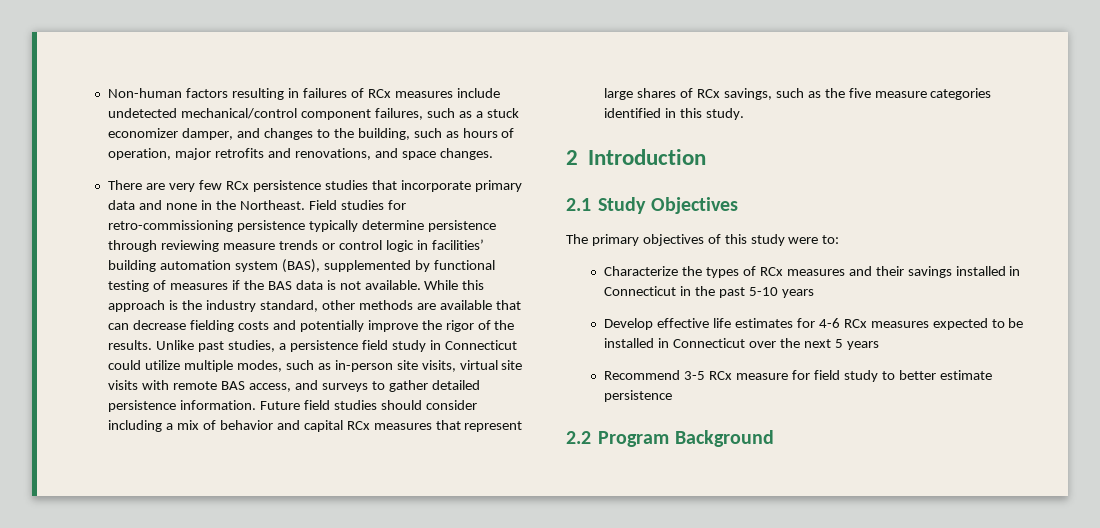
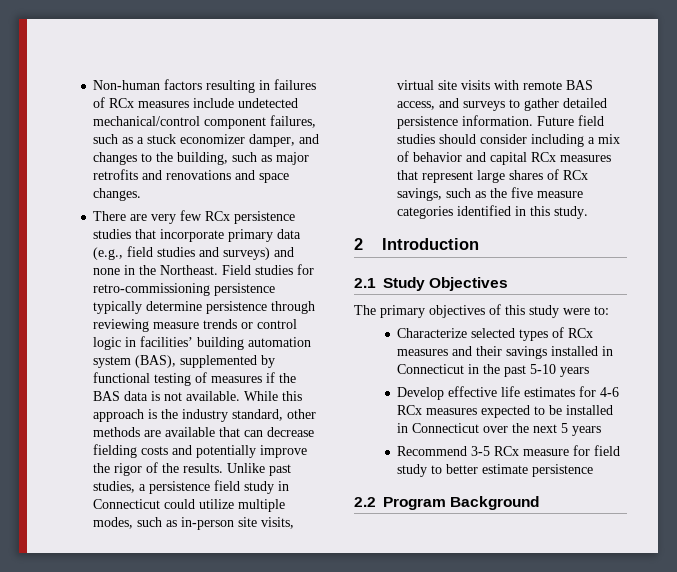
- Non-human factors resulting in failures of RCx measures include undetected mechanical/control component failures, such as a stuck economizer damper, and changes to the building, such as hours of operation, major retrofits and renovations, and space changes.
+ Non-human factors resulting in failures of RCx measures include undetected mechanical/control component failures, such as a stuck economizer damper, and changes to the building, such as major retrofits and renovations and space changes.
- There are very few RCx persistence studies that incorporate primary data and none in the Northeast.
+ There are very few RCx persistence studies that incorporate primary data (e.g., field studies and surveys) and none in the Northeast.
- Characterize the types of RCx measures and their savings installed in Connecticut in the past 5-10 years
+ Characterize selected types of RCx measures and their savings installed in Connecticut in the past 5-10 years

